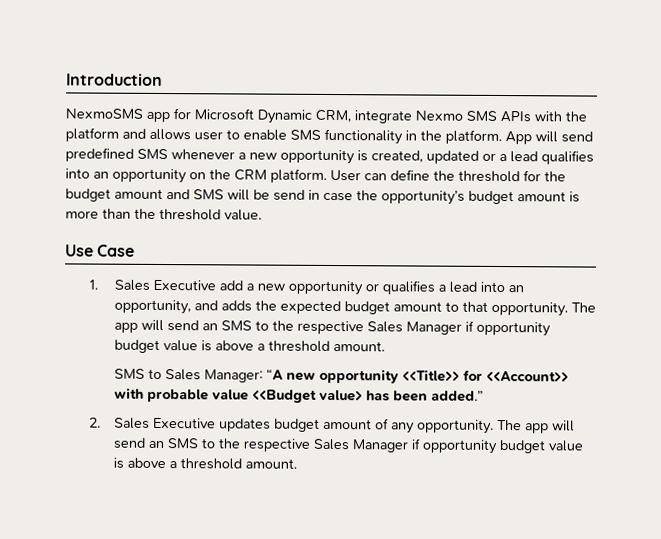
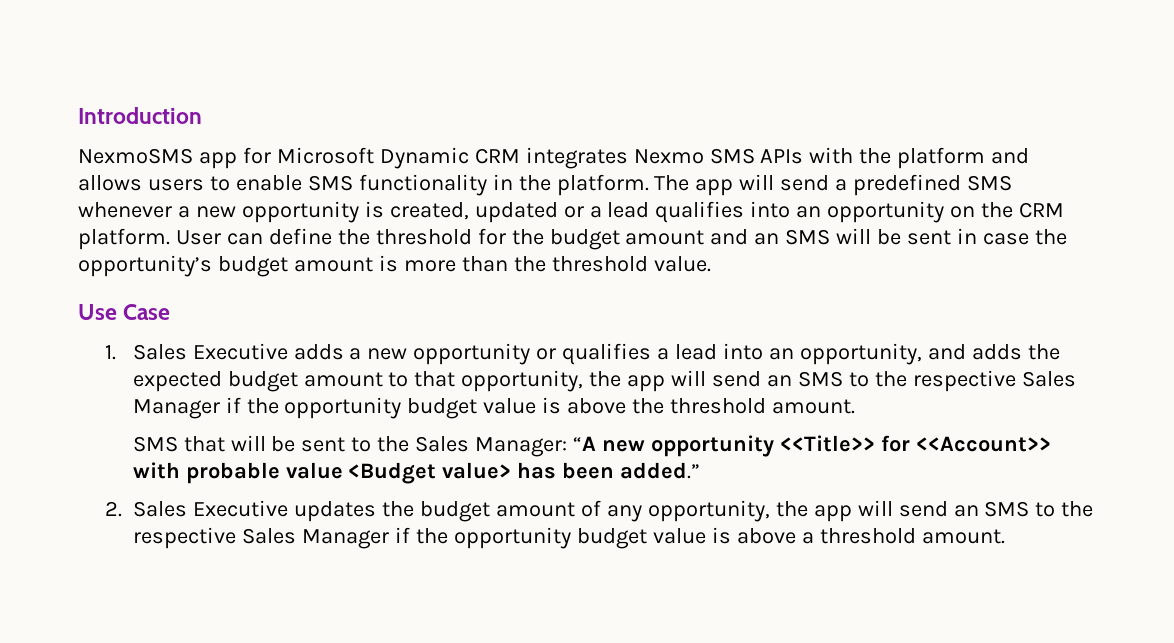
- NexmoSMS app for Microsoft Dynamic CRM, integrate Nexmo SMS APIs with the platform and allows user to enable SMS functionality in the platform.
+ NexmoSMS app for Microsoft Dynamic CRM integrates Nexmo SMS APIs with the platform and allows users to enable SMS functionality in the platform.
- App will send predefined SMS whenever a new opportunity is created, updated or a lead qualifies into an opportunity on the CRM platform.
+ The app will send a predefined SMS whenever a new opportunity is created, updated or a lead qualifies into an opportunity on the CRM platform.
- User can define the threshold for the budget amount and SMS will be send in case the opportunity’s budget amount is more than the threshold value.
+ User can define the threshold for the budget amount and an SMS will be sent in case the opportunity’s budget amount is more than the threshold value.
- 1. Sales Executive add a new opportunity or qualifies a lead into an opportunity, and adds the expected budget amount to that opportunity. The app will send an SMS to the respective Sales Manager if opportunity budget value is above a threshold amount.
+ 1. Sales Executive adds a new opportunity or qualifies a lead into an opportunity, and adds the expected budget amount to that opportunity, the app will send an SMS to the respective Sales Manager if the opportunity budget value is above the threshold amount.
- SMS to Sales Manager: “A new opportunity <<Title>> for <<Account>> with probable value <<Budget value> has been added.”
+ SMS that will be sent to the Sales Manager: “A new opportunity <<Title>> for <<Account>> with probable value <Budget value> has been added.”
- 2. Sales Executive updates budget amount of any opportunity. The app will send an SMS to the respective Sales Manager if opportunity budget value is above a threshold amount.
+ 2. Sales Executive updates the budget amount of any opportunity, the app will send an SMS to the respective Sales Manager if the opportunity budget value is above a threshold amount.

